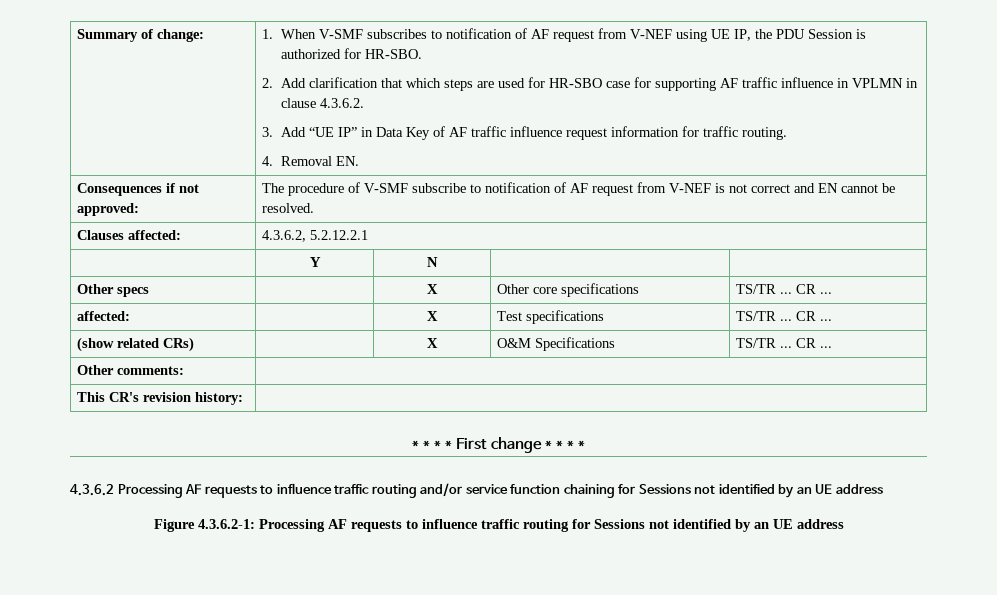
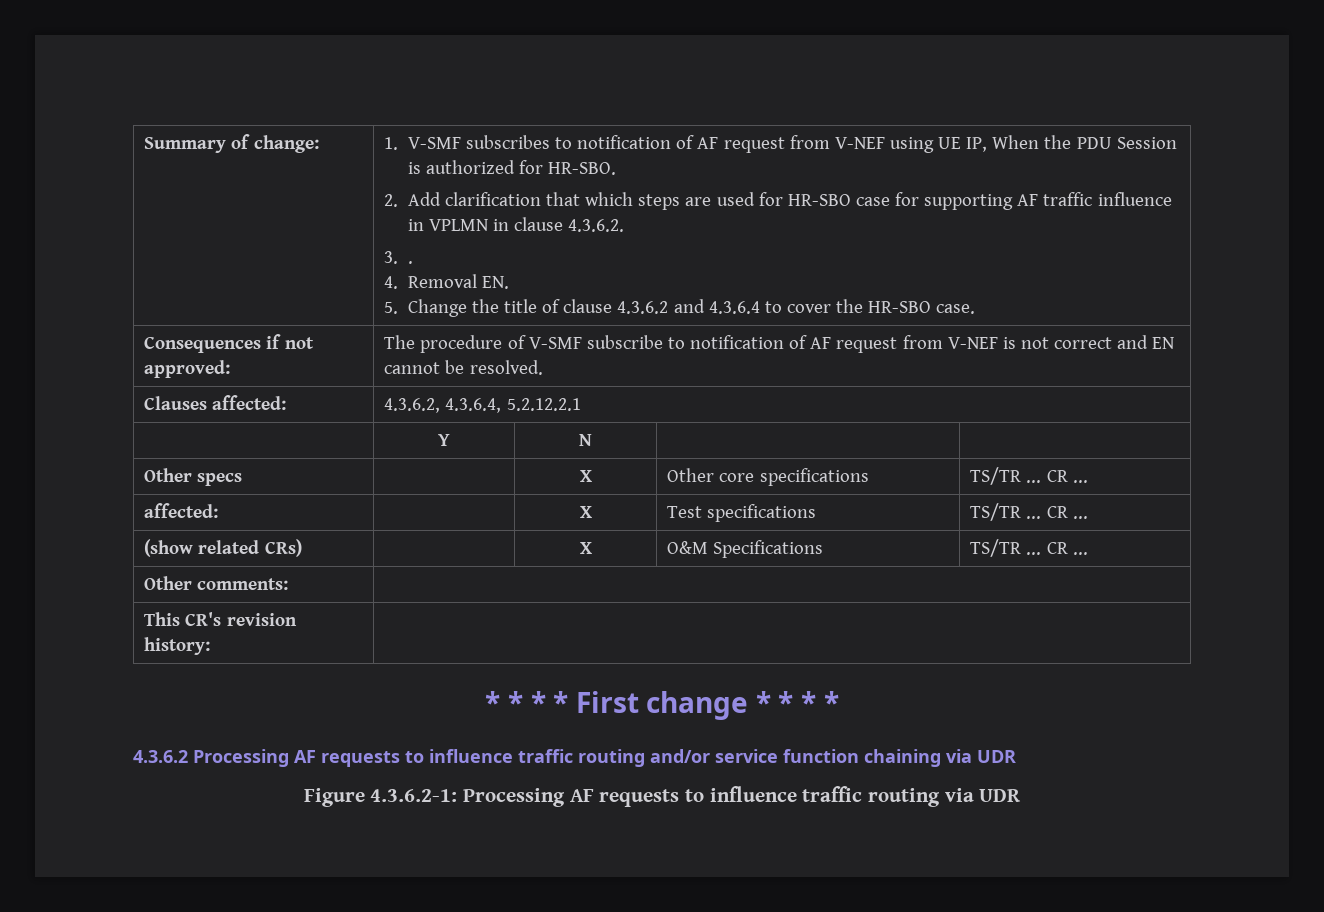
- 1. When V-SMF subscribes to notification of AF request from V-NEF using UE IP, the PDU Session is authorized for HR-SBO.
+ 1. V-SMF subscribes to notification of AF request from V-NEF using UE IP, When the PDU Session is authorized for HR-SBO.
- 3. Add “UE IP” in Data Key of AF traffic influence request information for traffic routing.
+ 3. .
  4. Removal EN.
+ 5. Change the title of clause 4.3.6.2 and 4.3.6.4 to cover the HR-SBO case.
- Clauses affected: | 4.3.6.2, 5.2.12.2.1
+ Clauses affected: | 4.3.6.2, 4.3.6.4, 5.2.12.2.1
- 4.3.6.2 Processing AF requests to influence traffic routing and/or service function chaining for Sessions not identified by an UE address
+ 4.3.6.2 Processing AF requests to influence traffic routing and/or service function chaining via UDR
- Figure 4.3.6.2-1: Processing AF requests to influence traffic routing for Sessions not identified by an UE address
+ Figure 4.3.6.2-1: Processing AF requests to influence traffic routing via UDR

